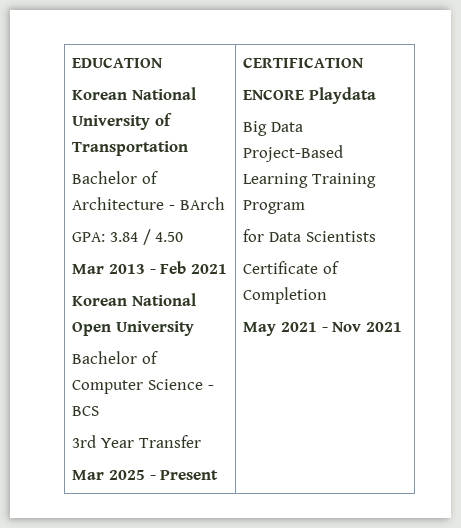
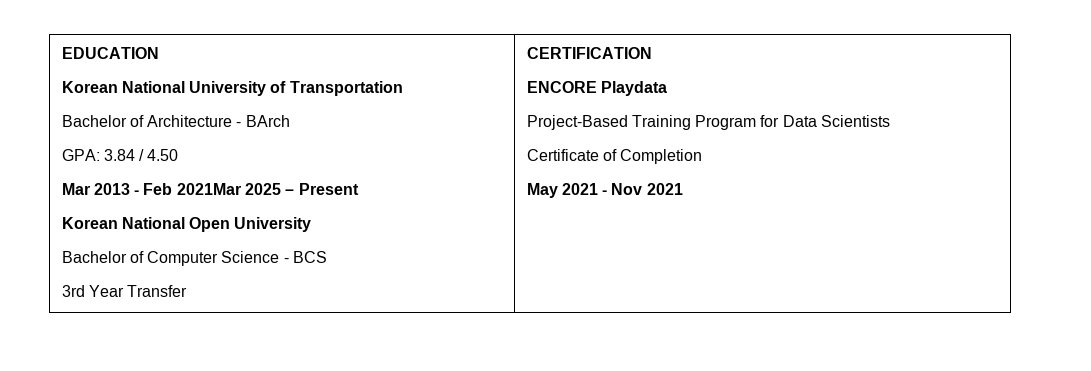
- Mar 2013 - Feb 2021
+ Mar 2013 - Feb 2021Mar 2025 – Present
- Mar 2025 - Present
- Big Data Project-Based Learning Training Program
- for Data Scientists
+ Project-Based Training Program for Data Scientists

